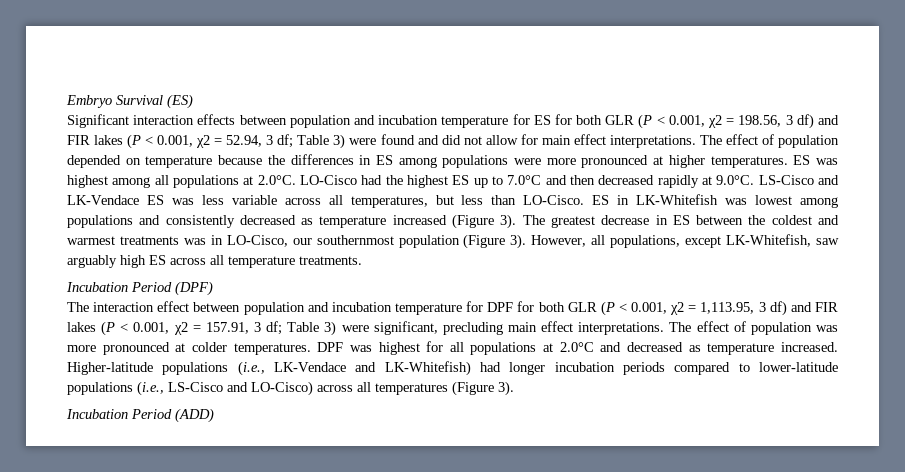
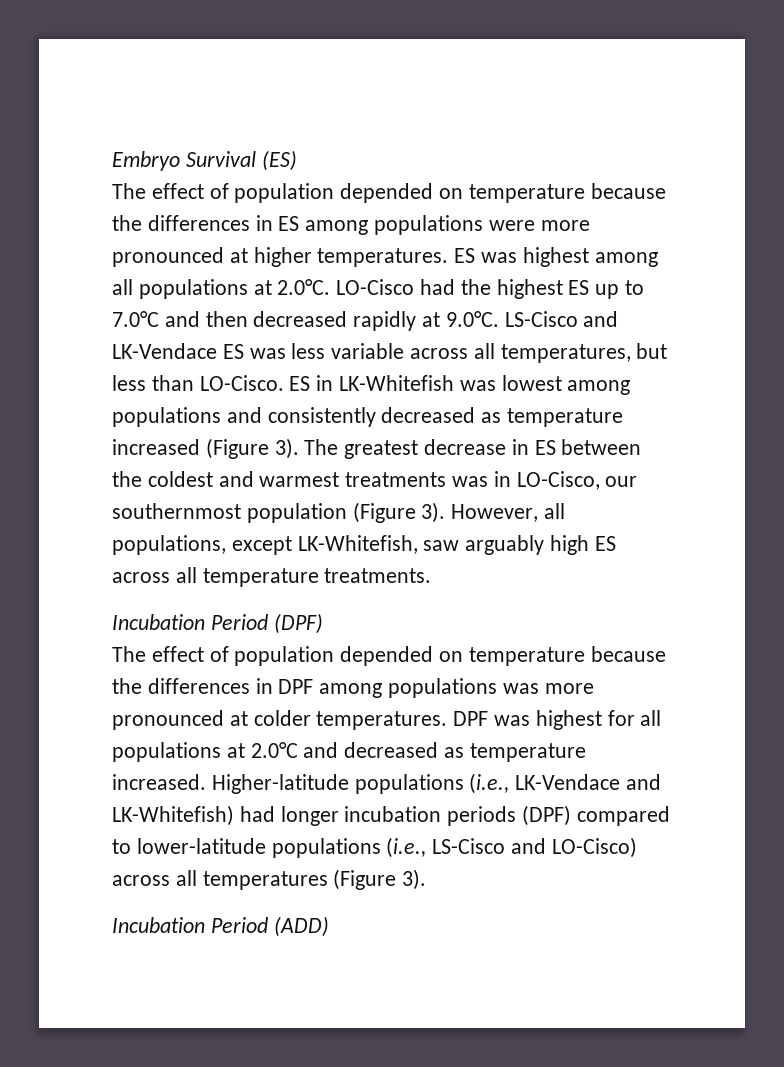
- Significant interaction effects between population and incubation temperature for ES for both GLR (P < 0.001, χ2 = 198.56, 3 df) and FIR lakes (P < 0.001, χ2 = 52.94, 3 df; Table 3) were found and did not allow for main effect interpretations.
- The interaction effect between population and incubation temperature for DPF for both GLR (P < 0.001, χ2 = 1,113.95, 3 df) and FIR lakes (P < 0.001, χ2 = 157.91, 3 df; Table 3) were significant, precluding main effect interpretations. The effect of population was more pronounced at colder temperatures.
+ The effect of population depended on temperature because the differences in DPF among populations was more pronounced at colder temperatures.
- Higher-latitude populations (i.e., LK-Vendace and LK-Whitefish) had longer incubation periods compared to lower-latitude populations (i.e., LS-Cisco and LO-Cisco) across all temperatures (Figure 3).
+ Higher-latitude populations (i.e., LK-Vendace and LK-Whitefish) had longer incubation periods (DPF) compared to lower-latitude populations (i.e., LS-Cisco and LO-Cisco) across all temperatures (Figure 3).

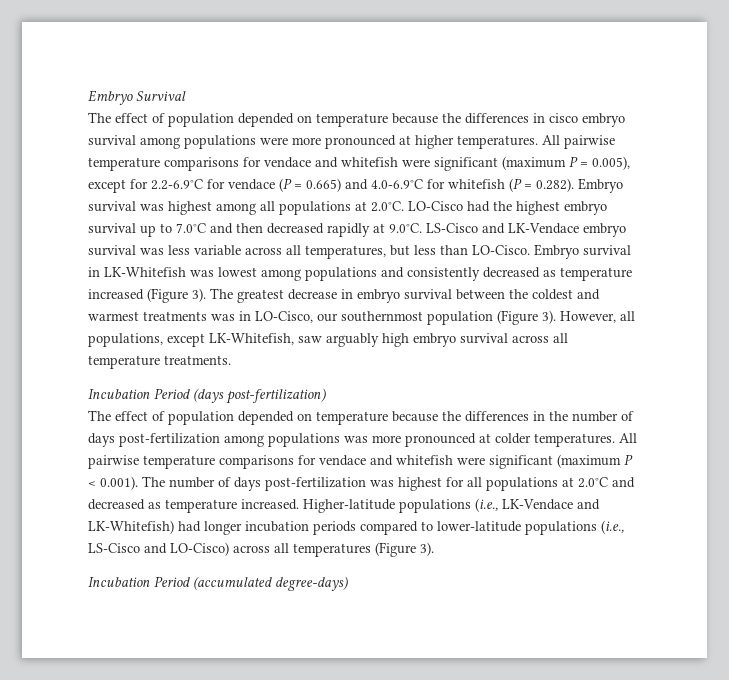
- Embryo Survival (ES)
+ Embryo Survival
- The effect of population depended on temperature because the differences in ES among populations were more pronounced at higher temperatures.
+ The effect of population depended on temperature because the differences in cisco embryo survival among populations were more pronounced at higher temperatures.
- ES was highest among all populations at 2.0°C. LO-Cisco had the highest ES up to 7.0°C and then decreased rapidly at 9.0°C. LS-Cisco and LK-Vendace ES was less variable across all temperatures, but less than LO-Cisco.
+ All pairwise temperature comparisons for vendace and whitefish were significant (maximum P = 0.005), except for 2.2-6.9°C for vendace (P = 0.665) and 4.0-6.9°C for whitefish (P = 0.282). Embryo survival was highest among all populations at 2.0°C. LO-Cisco had the highest embryo survival up to 7.0°C and then decreased rapidly at 9.0°C. LS-Cisco and LK-Vendace embryo survival was less variable across all temperatures, but less than LO-Cisco.
- ES in LK-Whitefish was lowest among populations and consistently decreased as temperature increased (Figure 3).
+ Embryo survival in LK-Whitefish was lowest among populations and consistently decreased as temperature increased (Figure 3).
- The greatest decrease in ES between the coldest and warmest treatments was in LO-Cisco, our southernmost population (Figure 3).
+ The greatest decrease in embryo survival between the coldest and warmest treatments was in LO-Cisco, our southernmost population (Figure 3).
- However, all populations, except LK-Whitefish, saw arguably high ES across all temperature treatments.
+ However, all populations, except LK-Whitefish, saw arguably high embryo survival across all temperature treatments.
- Incubation Period (DPF)
+ Incubation Period (days post-fertilization)
- The effect of population depended on temperature because the differences in DPF among populations was more pronounced at colder temperatures.
+ The effect of population depended on temperature because the differences in the number of days post-fertilization among populations was more pronounced at colder temperatures.
- DPF was highest for all populations at 2.0°C and decreased as temperature increased.
+ All pairwise temperature comparisons for vendace and whitefish were significant (maximum P < 0.001). The number of days post-fertilization was highest for all populations at 2.0°C and decreased as temperature increased.
- Higher-latitude populations (i.e., LK-Vendace and LK-Whitefish) had longer incubation periods (DPF) compared to lower-latitude populations (i.e., LS-Cisco and LO-Cisco) across all temperatures (Figure 3).
+ Higher-latitude populations (i.e., LK-Vendace and LK-Whitefish) had longer incubation periods compared to lower-latitude populations (i.e., LS-Cisco and LO-Cisco) across all temperatures (Figure 3).
- Incubation Period (ADD)
+ Incubation Period (accumulated degree-days)

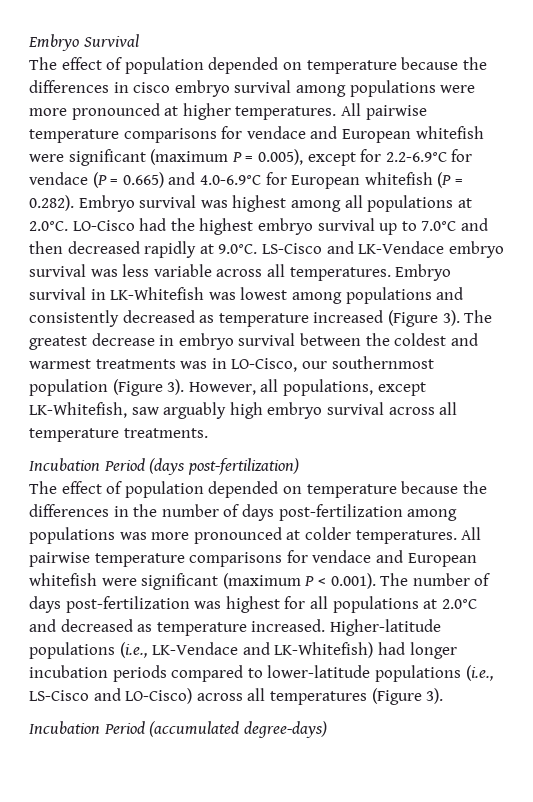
- All pairwise temperature comparisons for vendace and whitefish were significant (maximum P = 0.005), except for 2.2-6.9°C for vendace (P = 0.665) and 4.0-6.9°C for whitefish (P = 0.282). Embryo survival was highest among all populations at 2.0°C. LO-Cisco had the highest embryo survival up to 7.0°C and then decreased rapidly at 9.0°C. LS-Cisco and LK-Vendace embryo survival was less variable across all temperatures, but less than LO-Cisco.
+ All pairwise temperature comparisons for vendace and European whitefish were significant (maximum P = 0.005), except for 2.2-6.9°C for vendace (P = 0.665) and 4.0-6.9°C for European whitefish (P = 0.282). Embryo survival was highest among all populations at 2.0°C. LO-Cisco had the highest embryo survival up to 7.0°C and then decreased rapidly at 9.0°C. LS-Cisco and LK-Vendace embryo survival was less variable across all temperatures.
- All pairwise temperature comparisons for vendace and whitefish were significant (maximum P < 0.001). The number of days post-fertilization was highest for all populations at 2.0°C and decreased as temperature increased.
+ All pairwise temperature comparisons for vendace and European whitefish were significant (maximum P < 0.001). The number of days post-fertilization was highest for all populations at 2.0°C and decreased as temperature increased.

